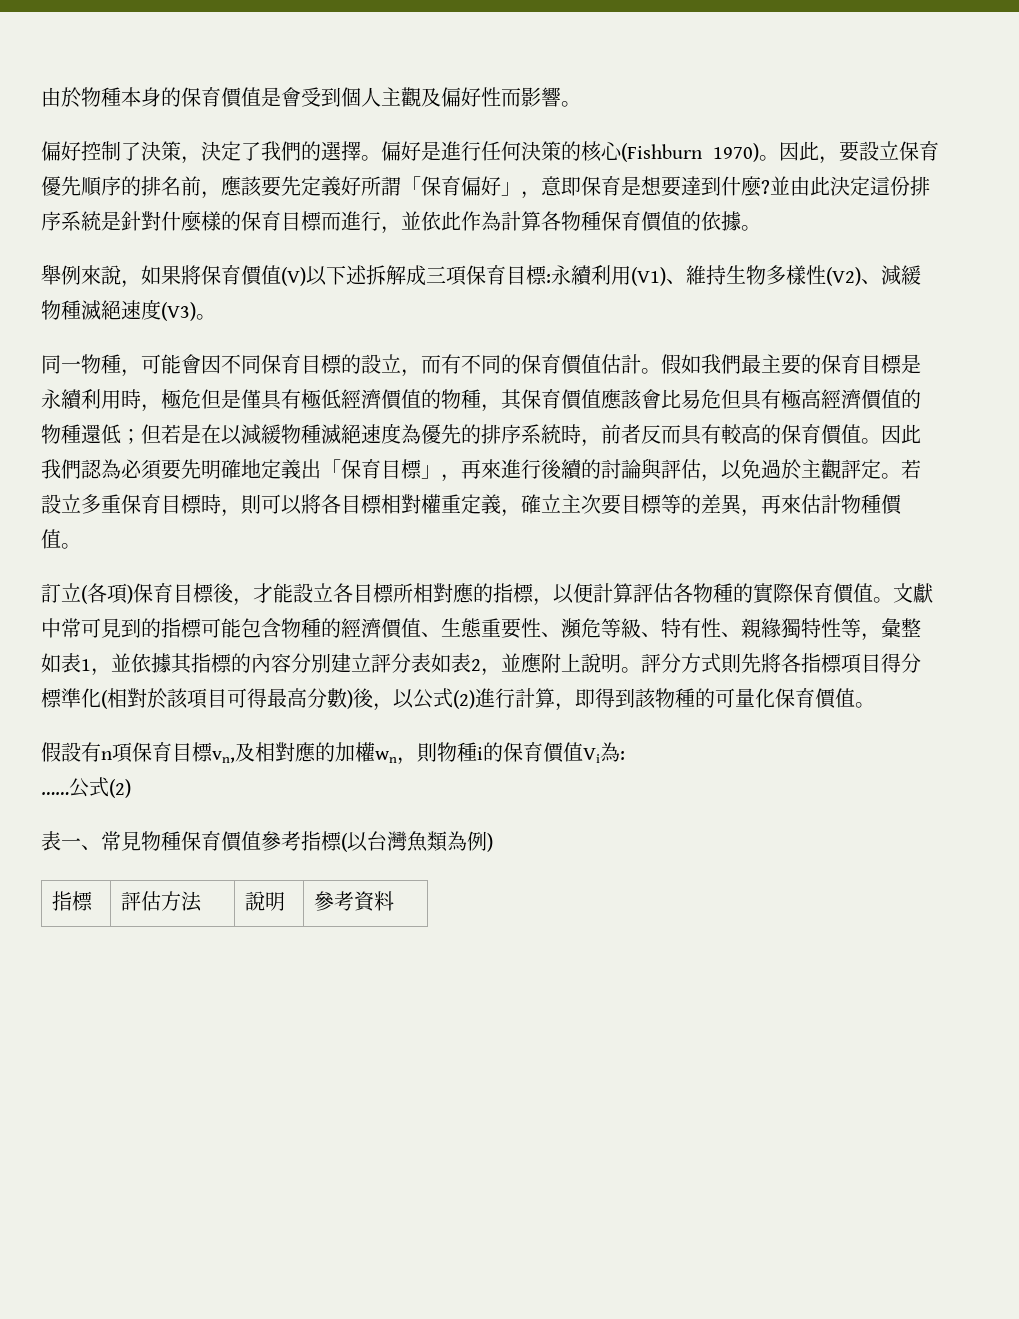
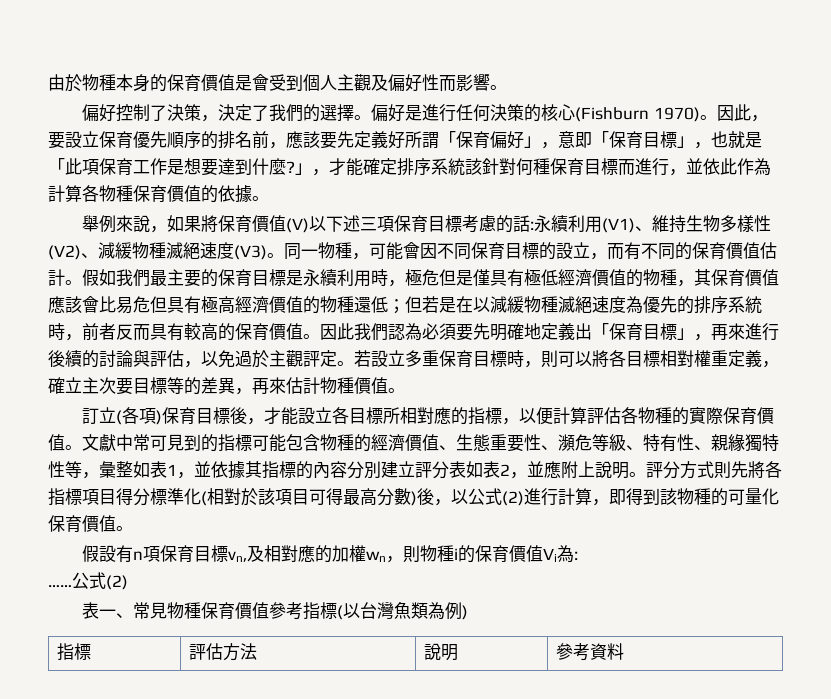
- 因此，要設立保育優先順序的排名前，應該要先定義好所謂「保育偏好」，意即保育是想要達到什麼?並由此決定這份排序系統是針對什麼樣的保育目標而進行，並依此作為計算各物種保育價值的依據。
+ 因此，要設立保育優先順序的排名前，應該要先定義好所謂「保育偏好」，意即「保育目標」，也就是「此項保育工作是想要達到什麼?」，才能確定排序系統該針對何種保育目標而進行，並依此作為計算各物種保育價值的依據。
- 舉例來說，如果將保育價值(V)以下述拆解成三項保育目標:永續利用(V1)、維持生物多樣性(V2)、減緩物種滅絕速度(V3)。
- 同一物種，可能會因不同保育目標的設立，而有不同的保育價值估計。
+ 舉例來說，如果將保育價值(V)以下述三項保育目標考慮的話:永續利用(V1)、維持生物多樣性(V2)、減緩物種滅絕速度(V3)。同一物種，可能會因不同保育目標的設立，而有不同的保育價值估計。

